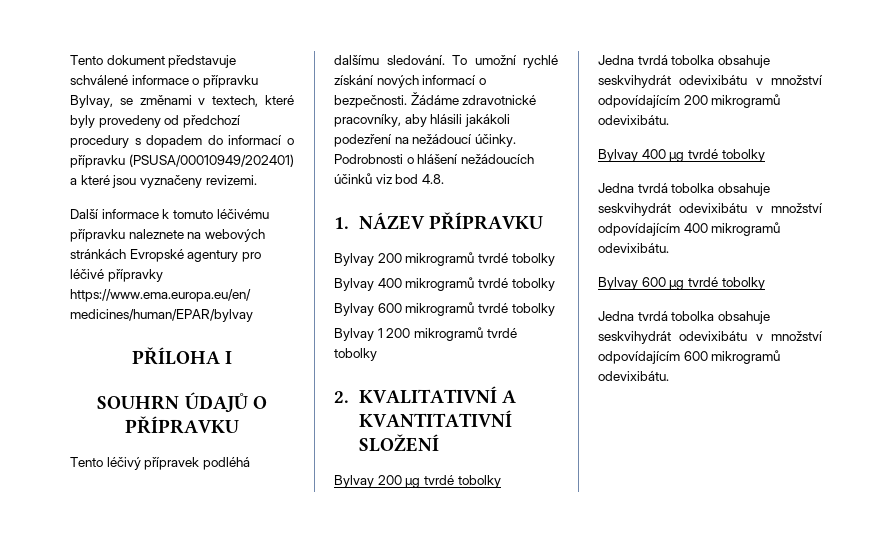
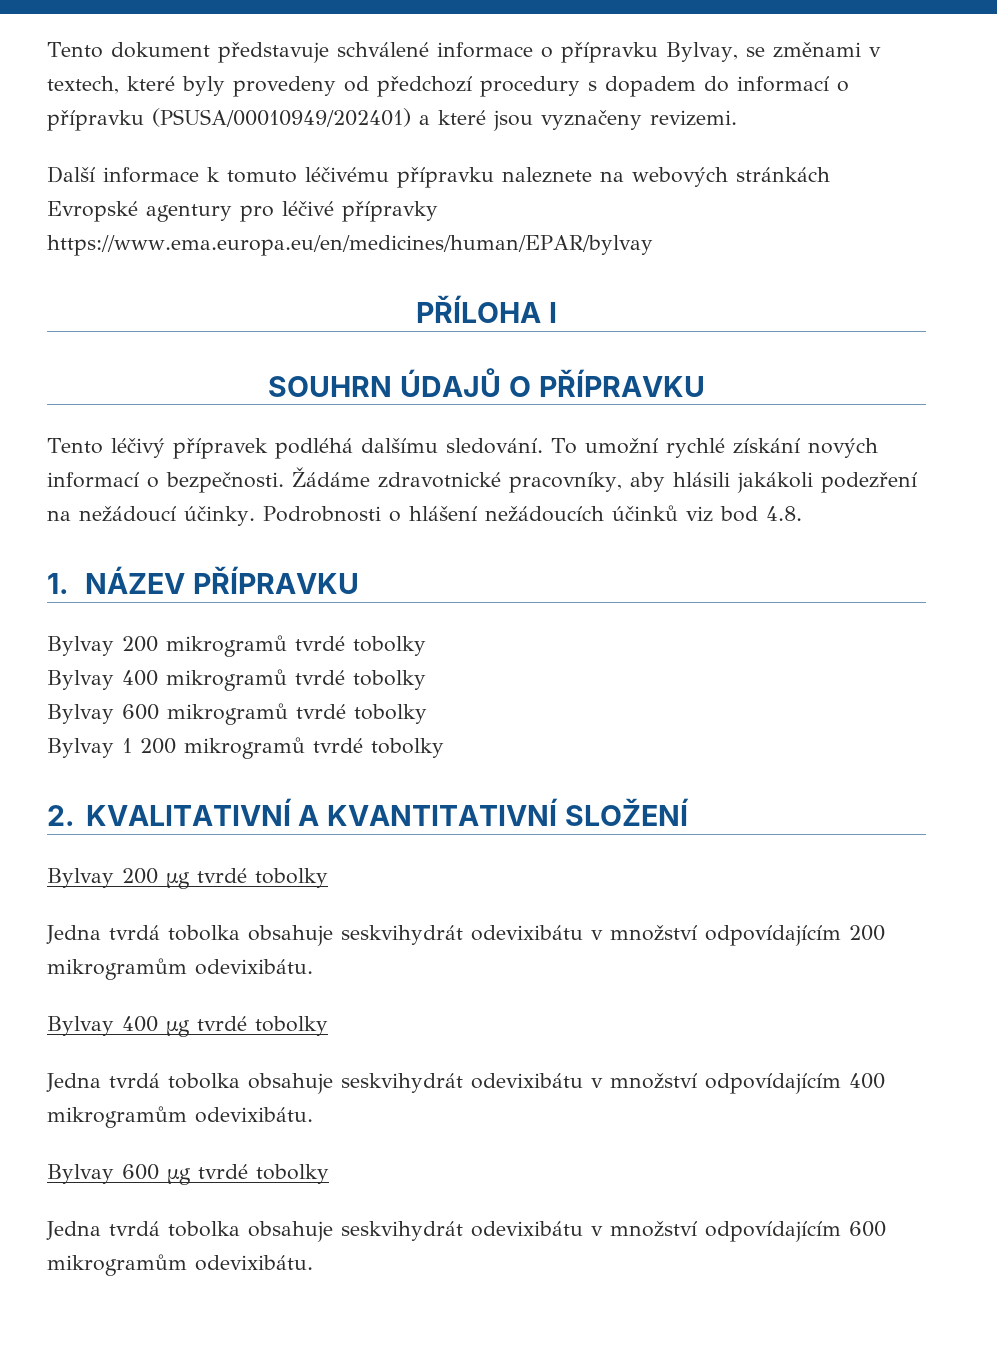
- Jedna tvrdá tobolka obsahuje seskvihydrát odevixibátu v množství odpovídajícím 200 mikrogramů odevixibátu.
+ Jedna tvrdá tobolka obsahuje seskvihydrát odevixibátu v množství odpovídajícím 200 mikrogramům odevixibátu.
- Jedna tvrdá tobolka obsahuje seskvihydrát odevixibátu v množství odpovídajícím 400 mikrogramů odevixibátu.
+ Jedna tvrdá tobolka obsahuje seskvihydrát odevixibátu v množství odpovídajícím 400 mikrogramům odevixibátu.
- Jedna tvrdá tobolka obsahuje seskvihydrát odevixibátu v množství odpovídajícím 600 mikrogramů odevixibátu.
+ Jedna tvrdá tobolka obsahuje seskvihydrát odevixibátu v množství odpovídajícím 600 mikrogramům odevixibátu.

